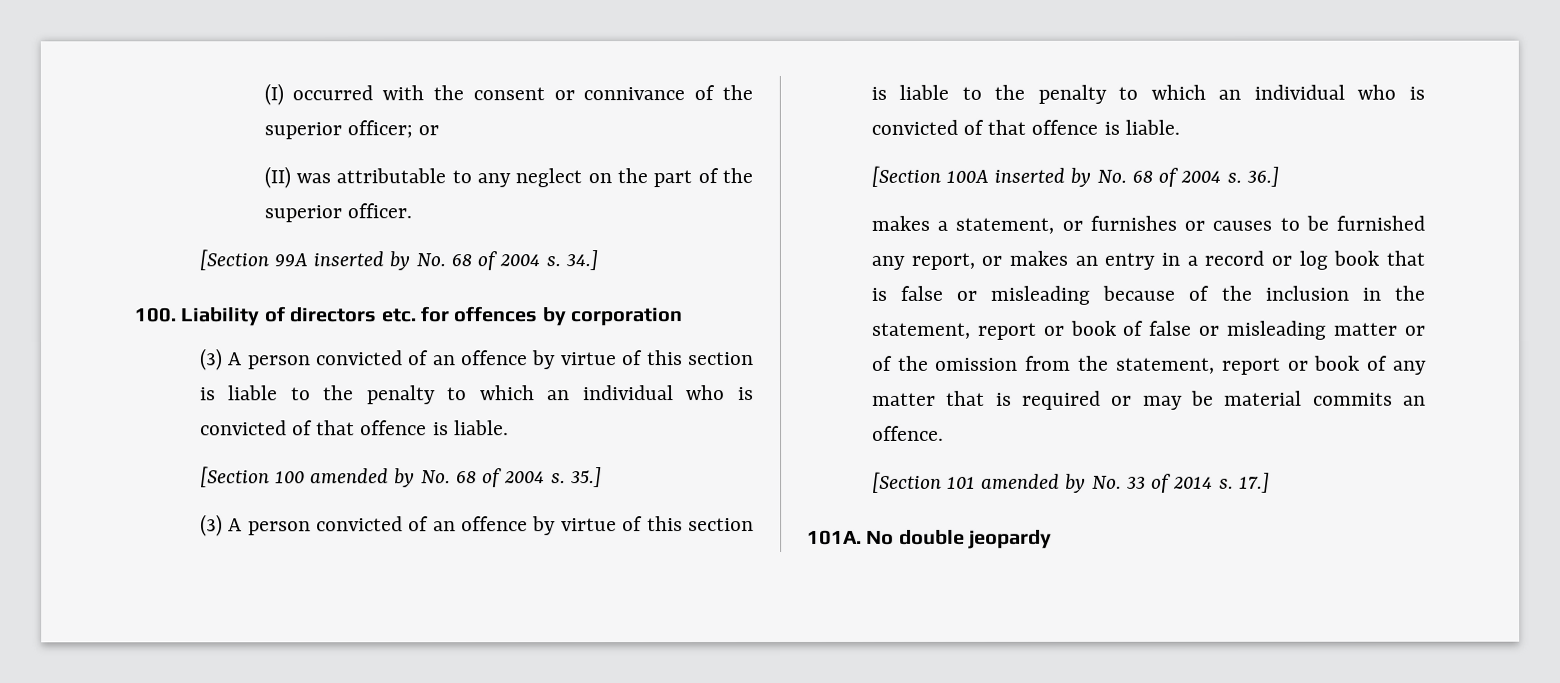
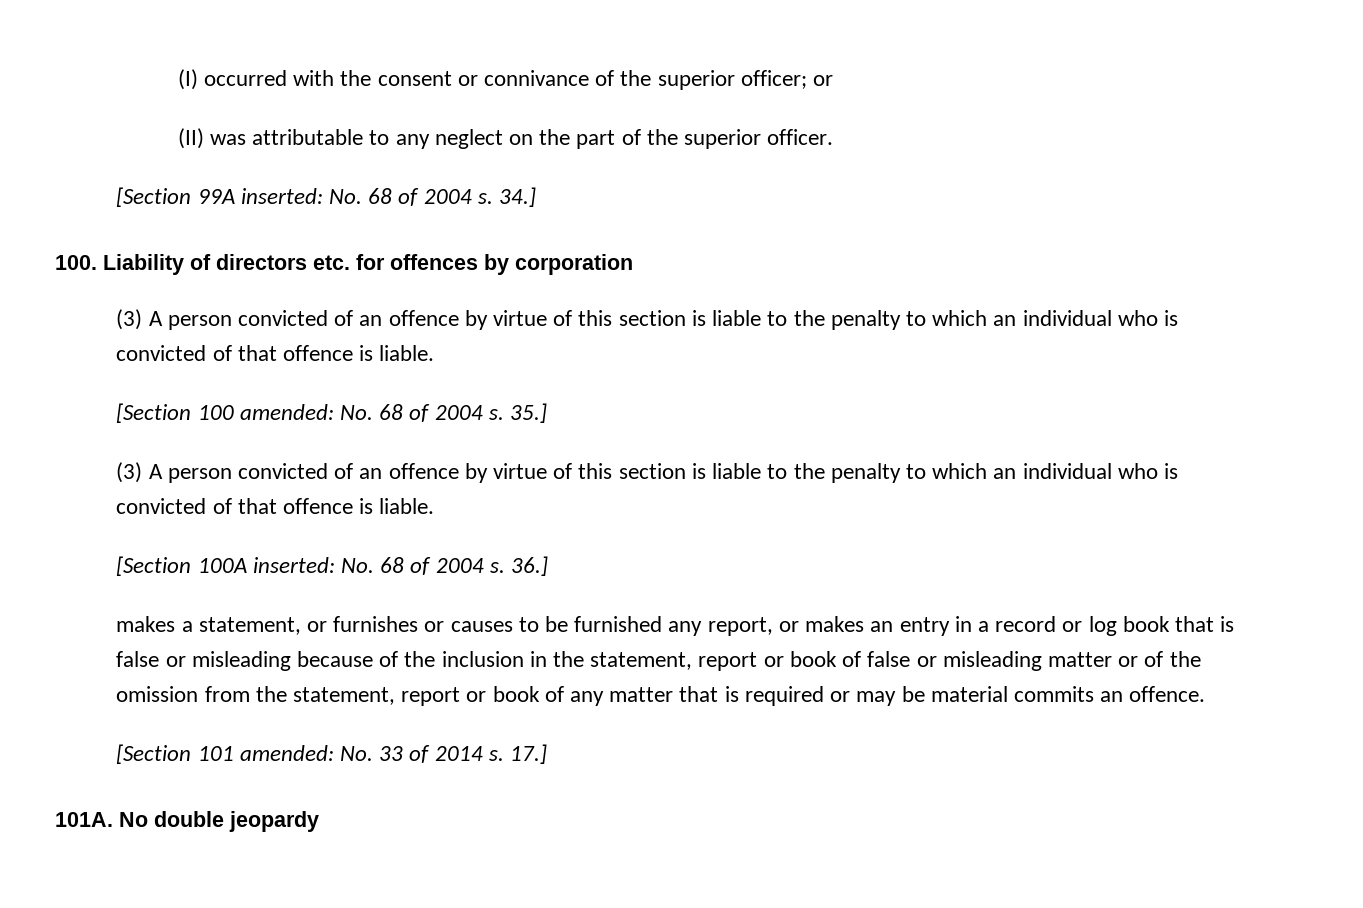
- [Section 99A inserted by No. 68 of 2004 s.
+ [Section 99A inserted: No. 68 of 2004 s.
- [Section 100 amended by No. 68 of 2004 s.
+ [Section 100 amended: No. 68 of 2004 s.
- [Section 100A inserted by No. 68 of 2004 s.
+ [Section 100A inserted: No. 68 of 2004 s.
- [Section 101 amended by No. 33 of 2014 s.
+ [Section 101 amended: No. 33 of 2014 s.

